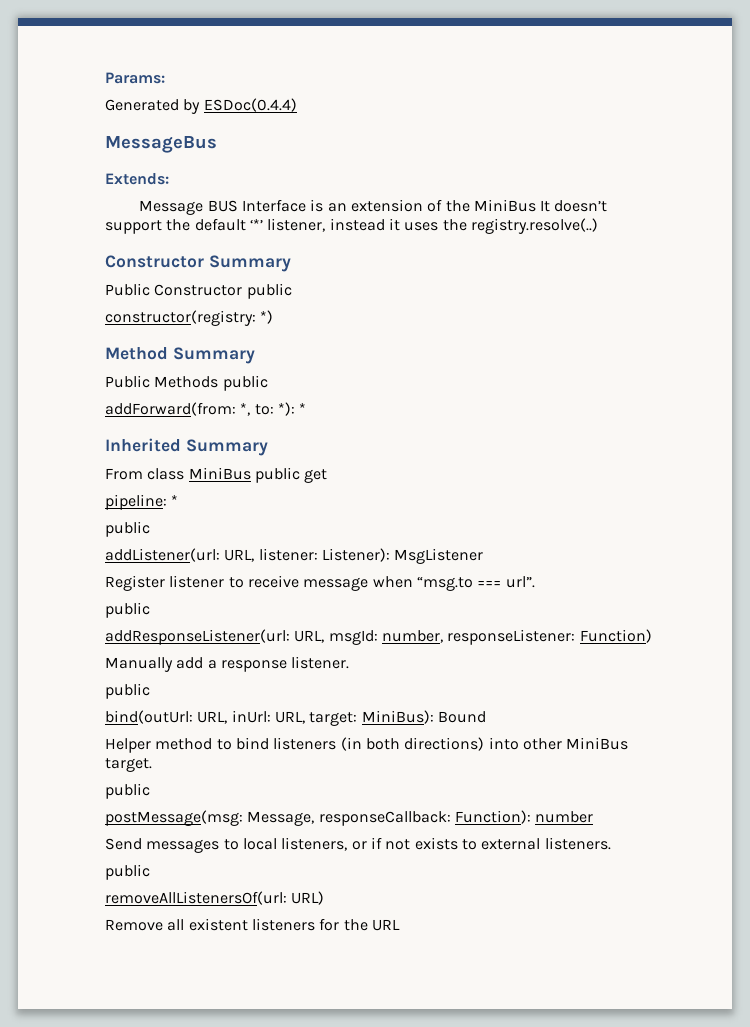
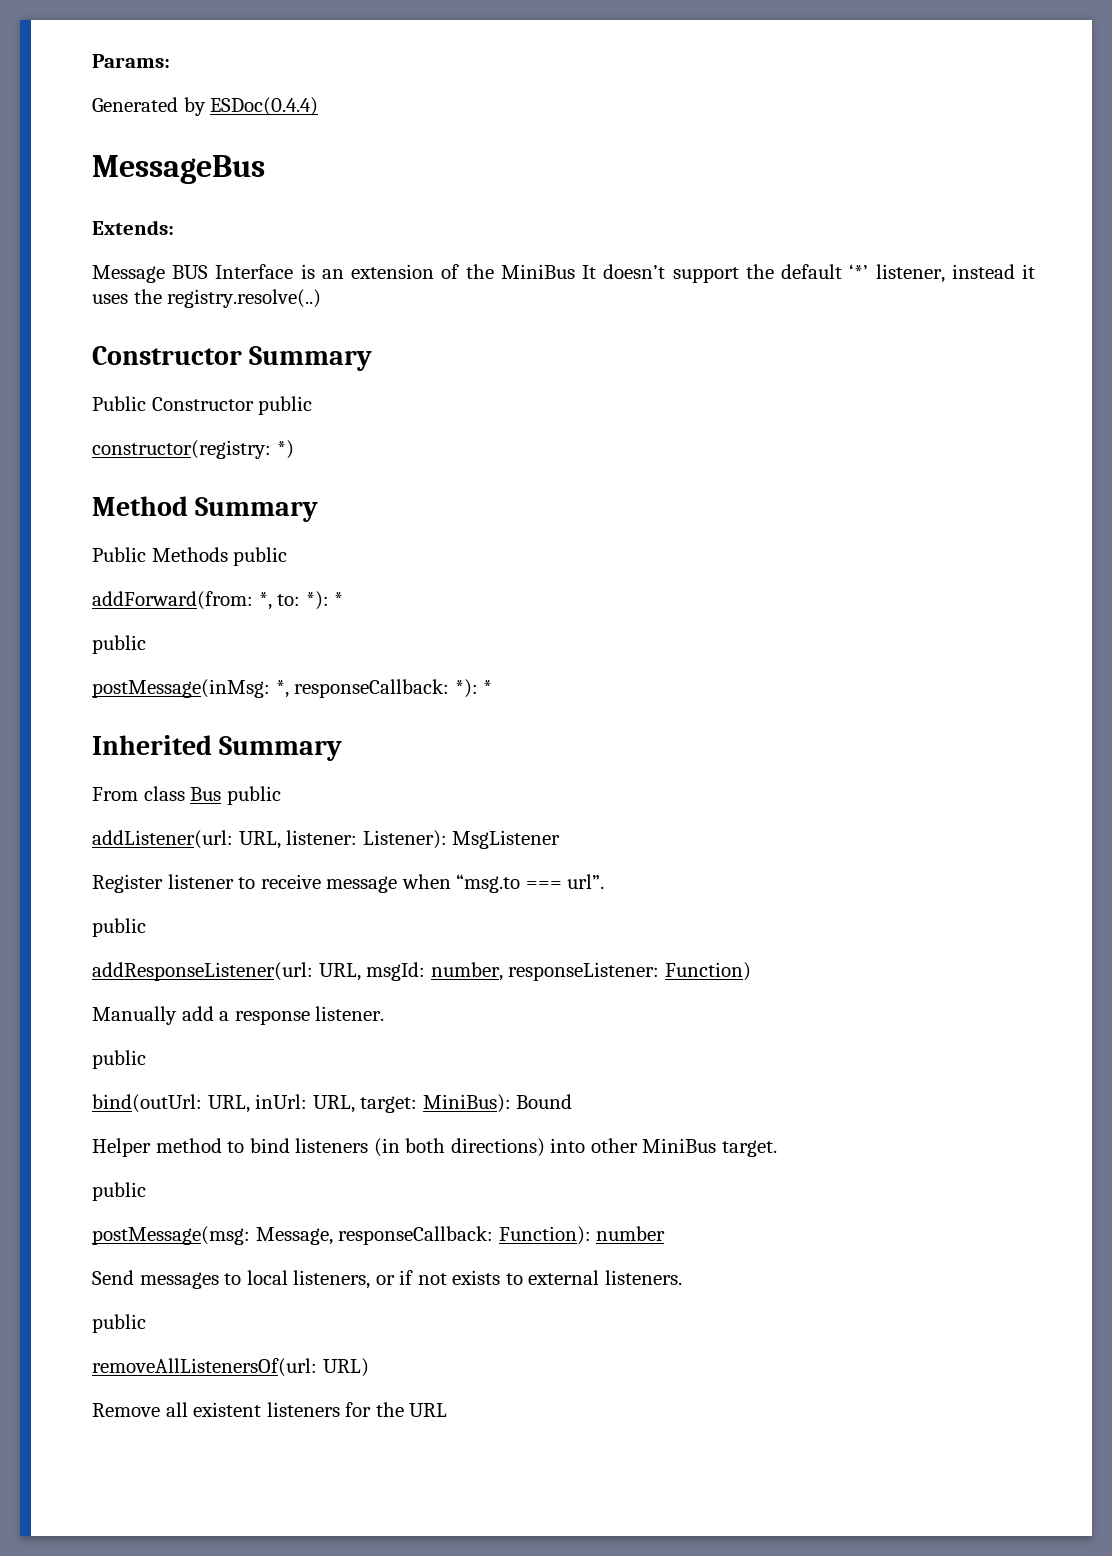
  addForward(from: *, to: *): *
+ public
+ postMessage(inMsg: *, responseCallback: *): *
- From class MiniBus public get
- pipeline: *
- public
+ From class Bus public

